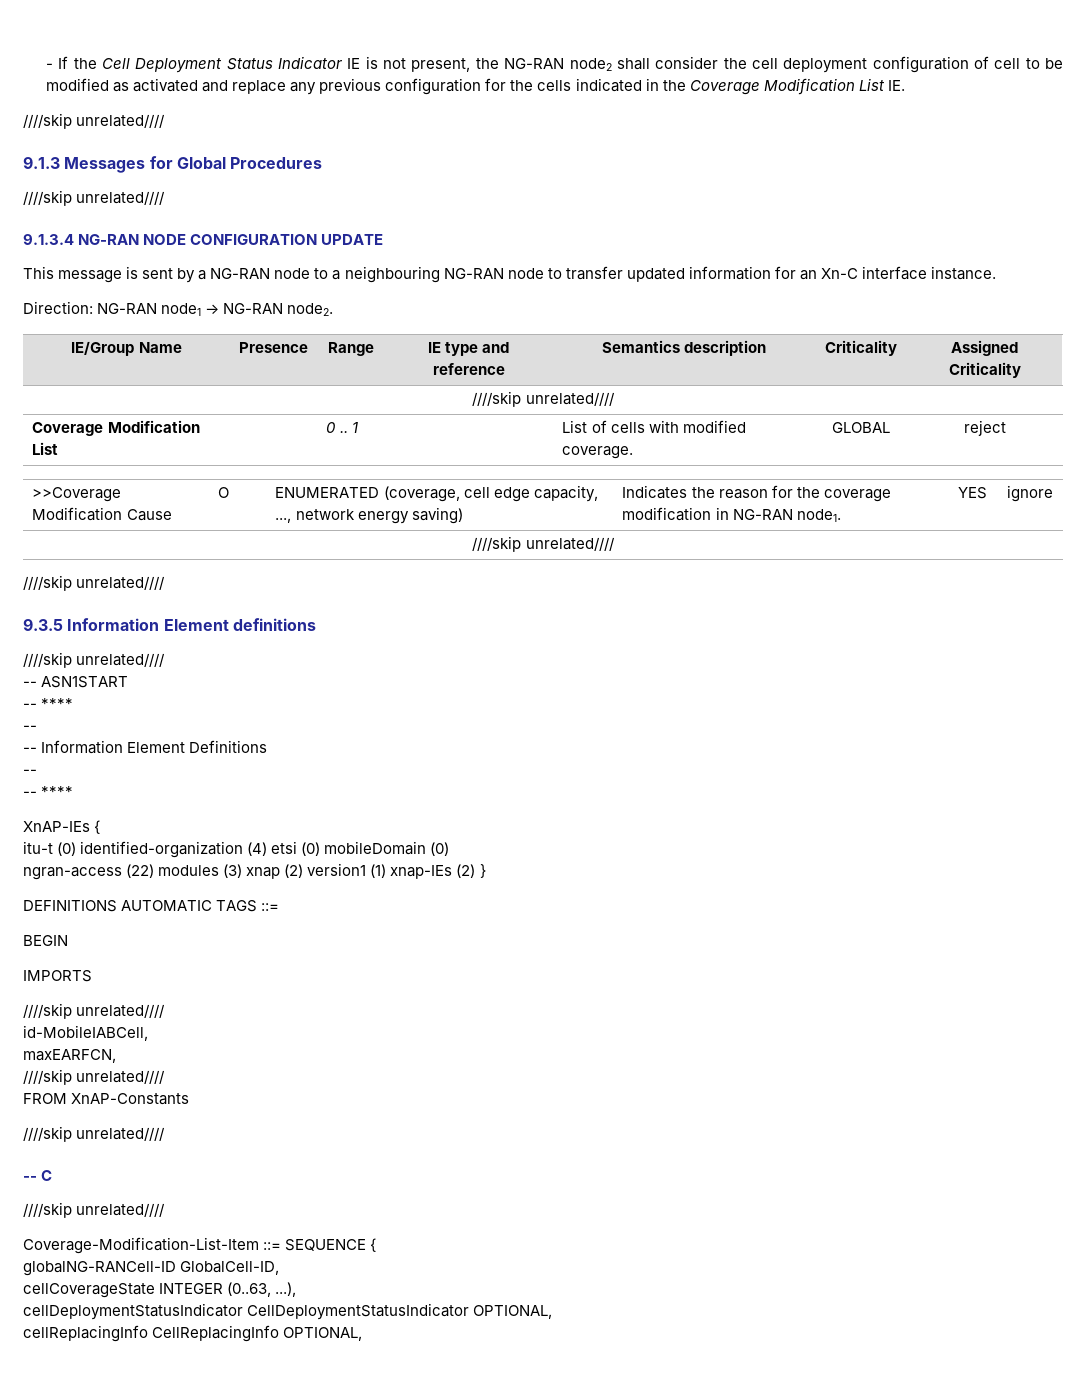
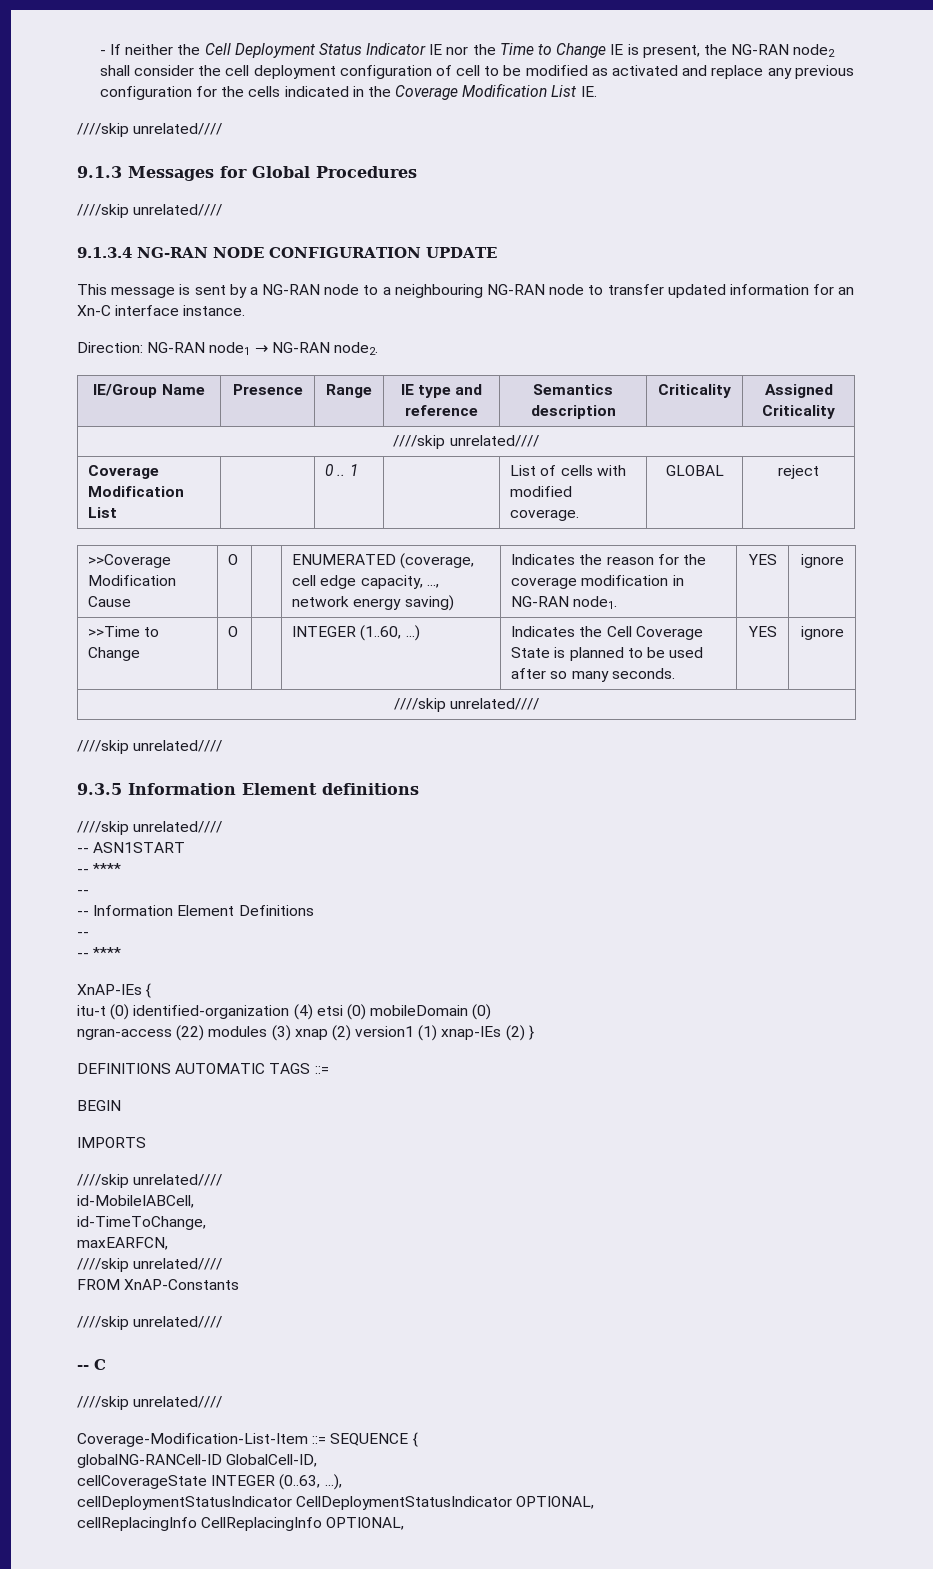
- - If the Cell Deployment Status Indicator IE is not present, the NG-RAN node2 shall consider the cell deployment configuration of cell to be modified as activated and replace any previous configuration for the cells indicated in the Coverage Modification List IE.
+ - If neither the Cell Deployment Status Indicator IE nor the Time to Change IE is present, the NG-RAN node2 shall consider the cell deployment configuration of cell to be modified as activated and replace any previous configuration for the cells indicated in the Coverage Modification List IE.
+ >>Time to Change | O | | INTEGER (1..60, ...) | Indicates the Cell Coverage State is planned to be used after so many seconds. | YES | ignore
+ id-TimeToChange,

